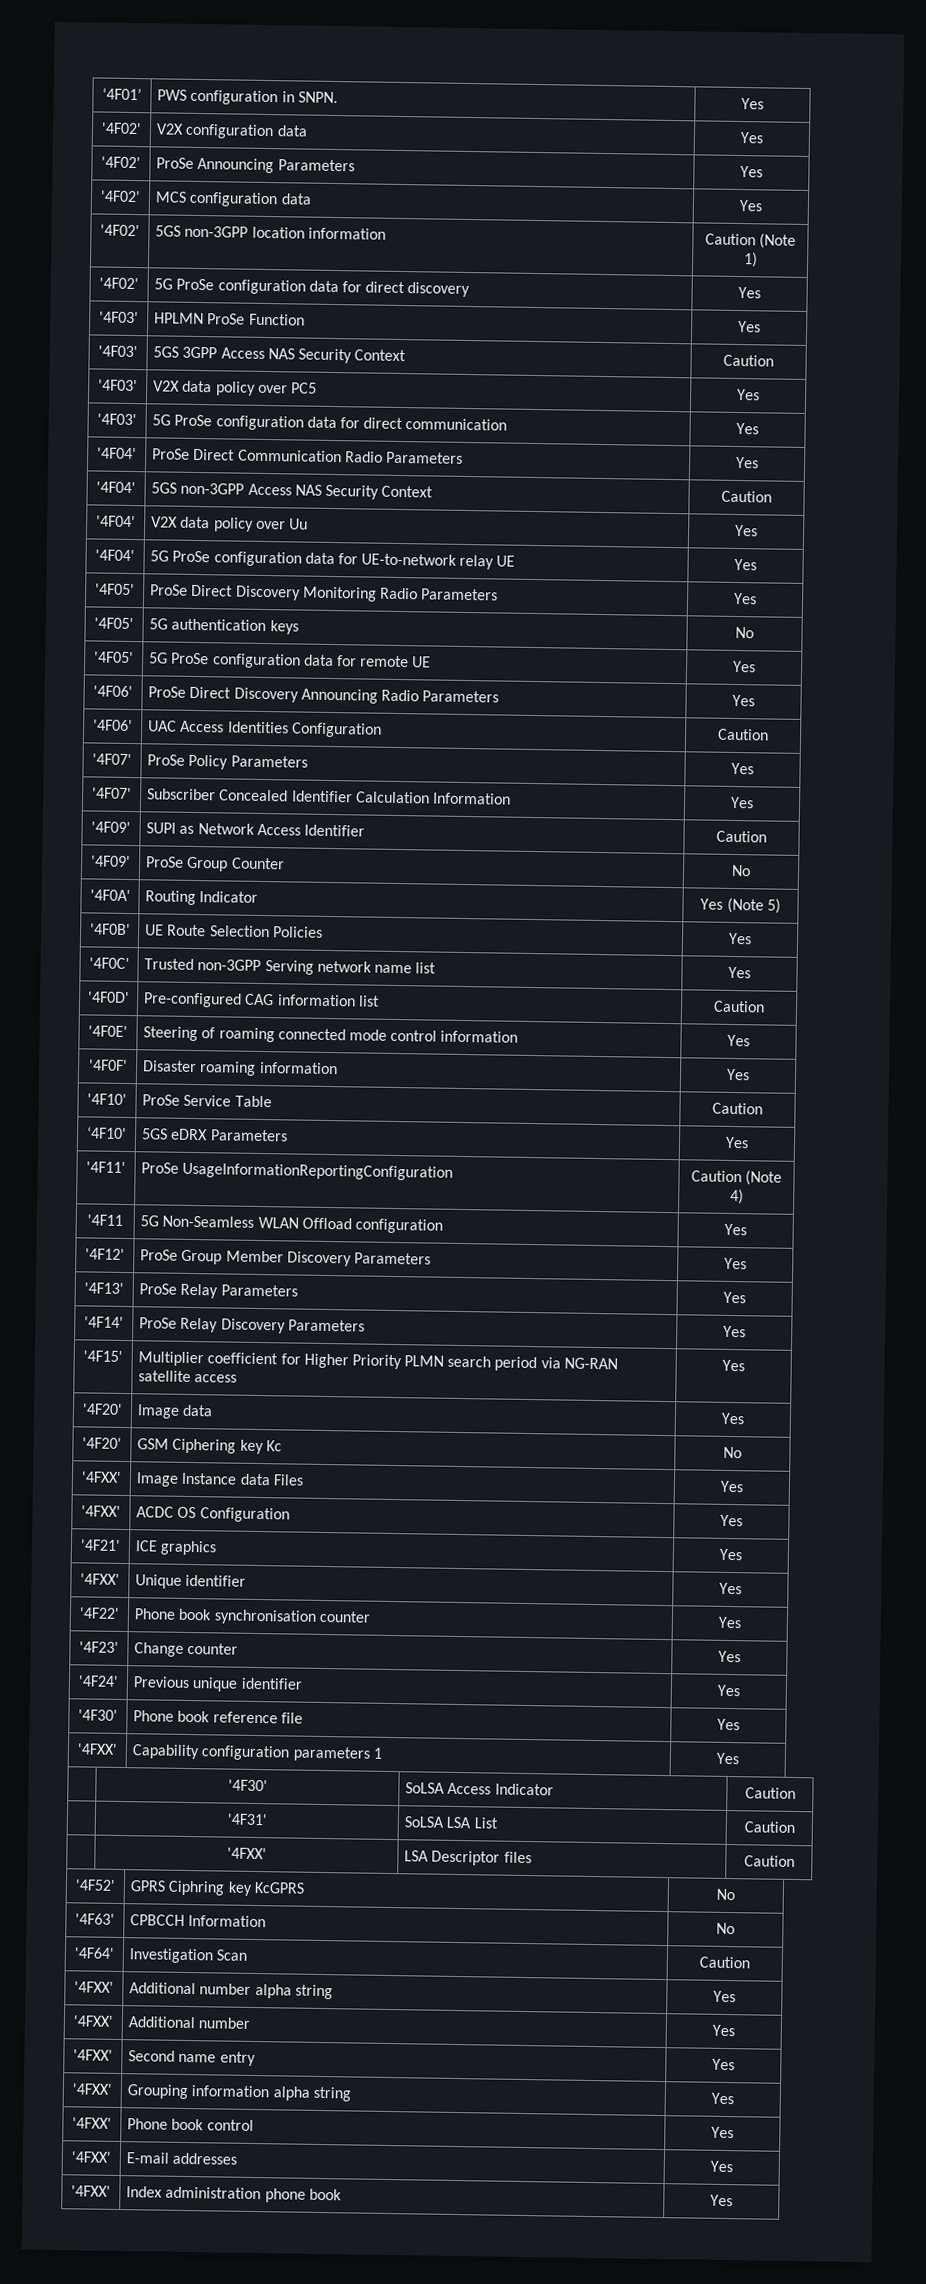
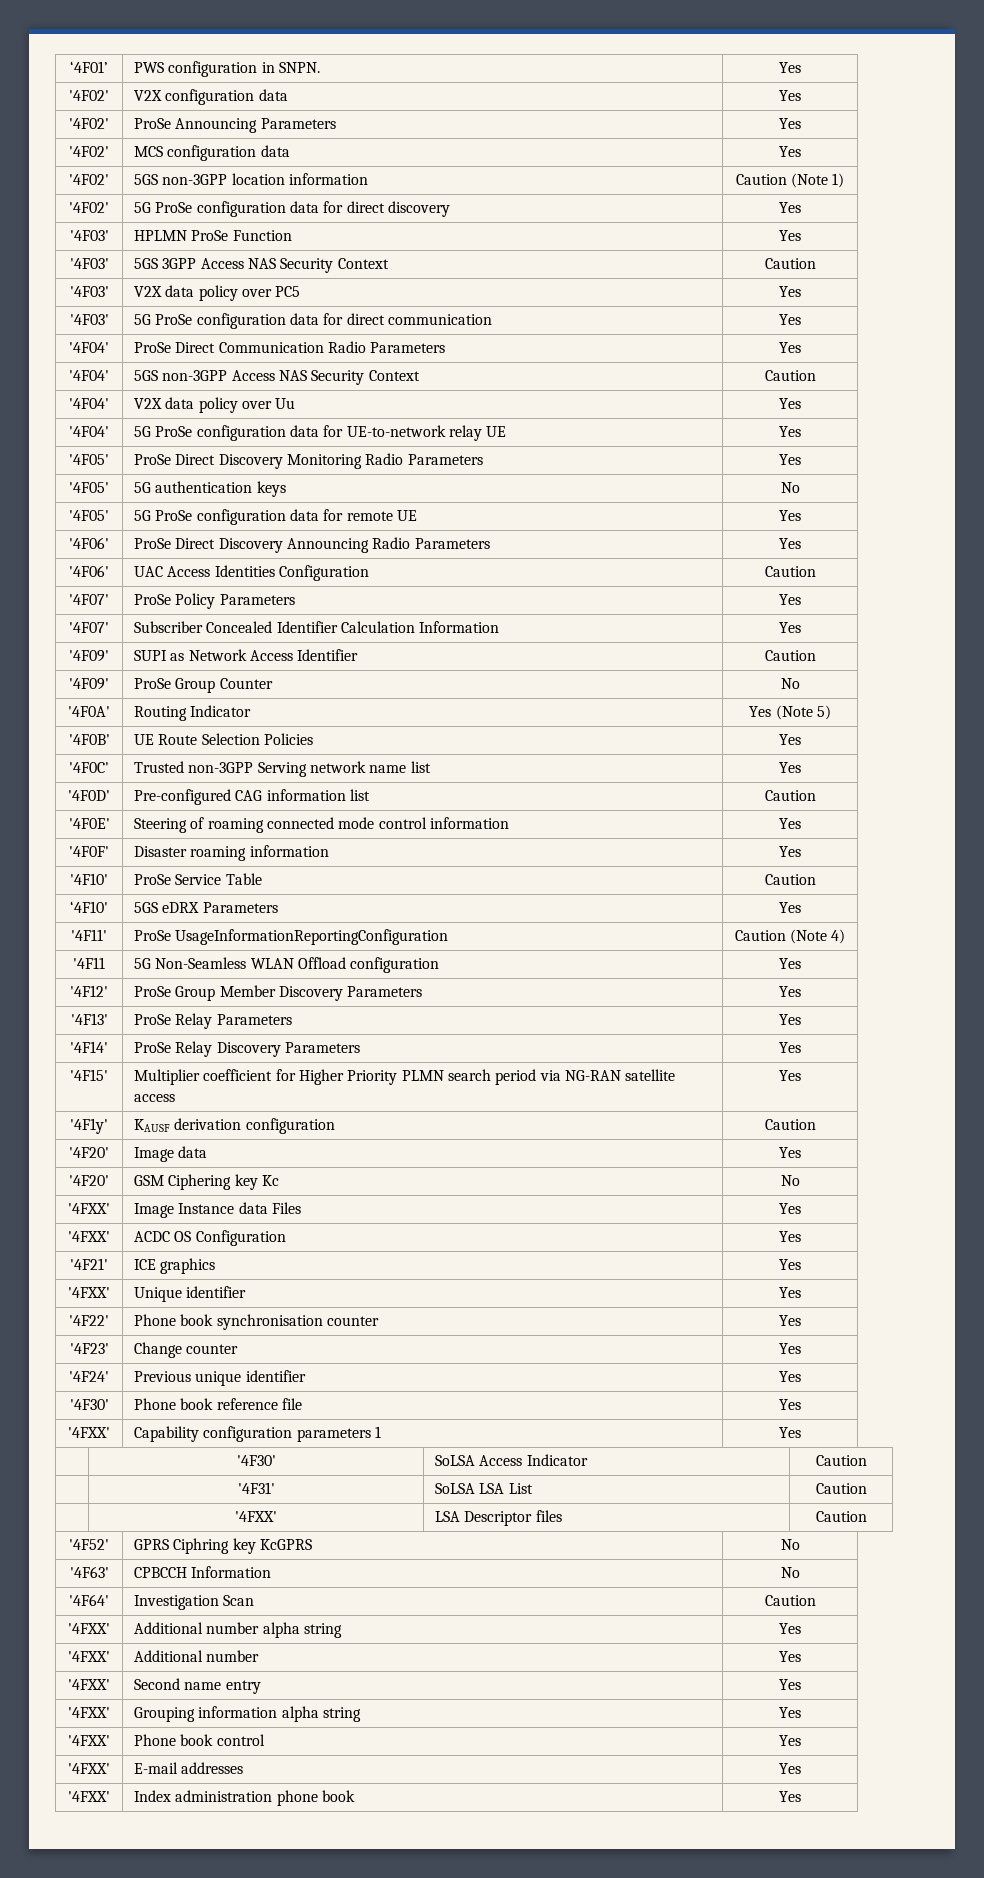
+ '4F1y' | KAUSF derivation configuration | Caution

